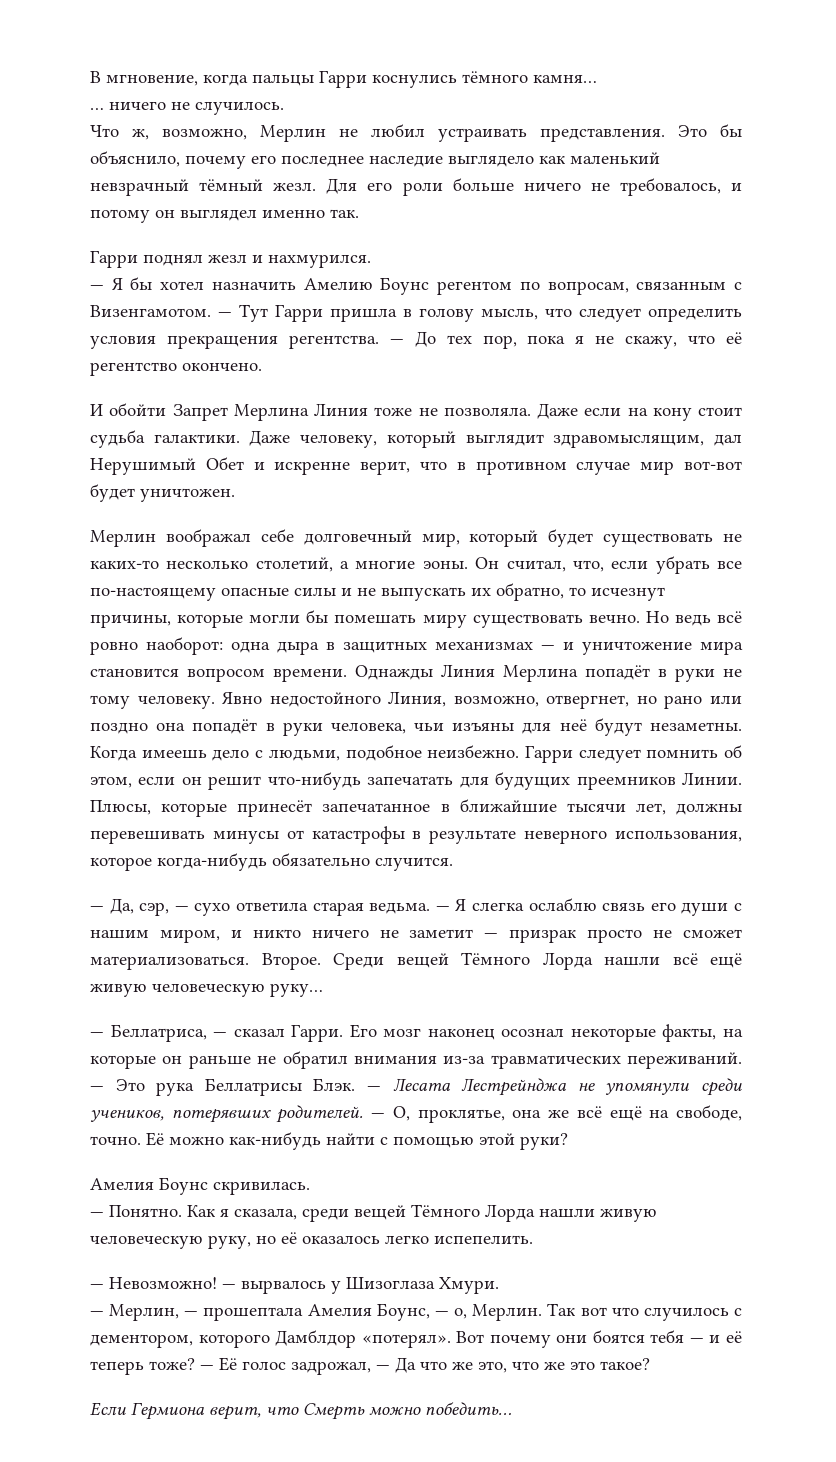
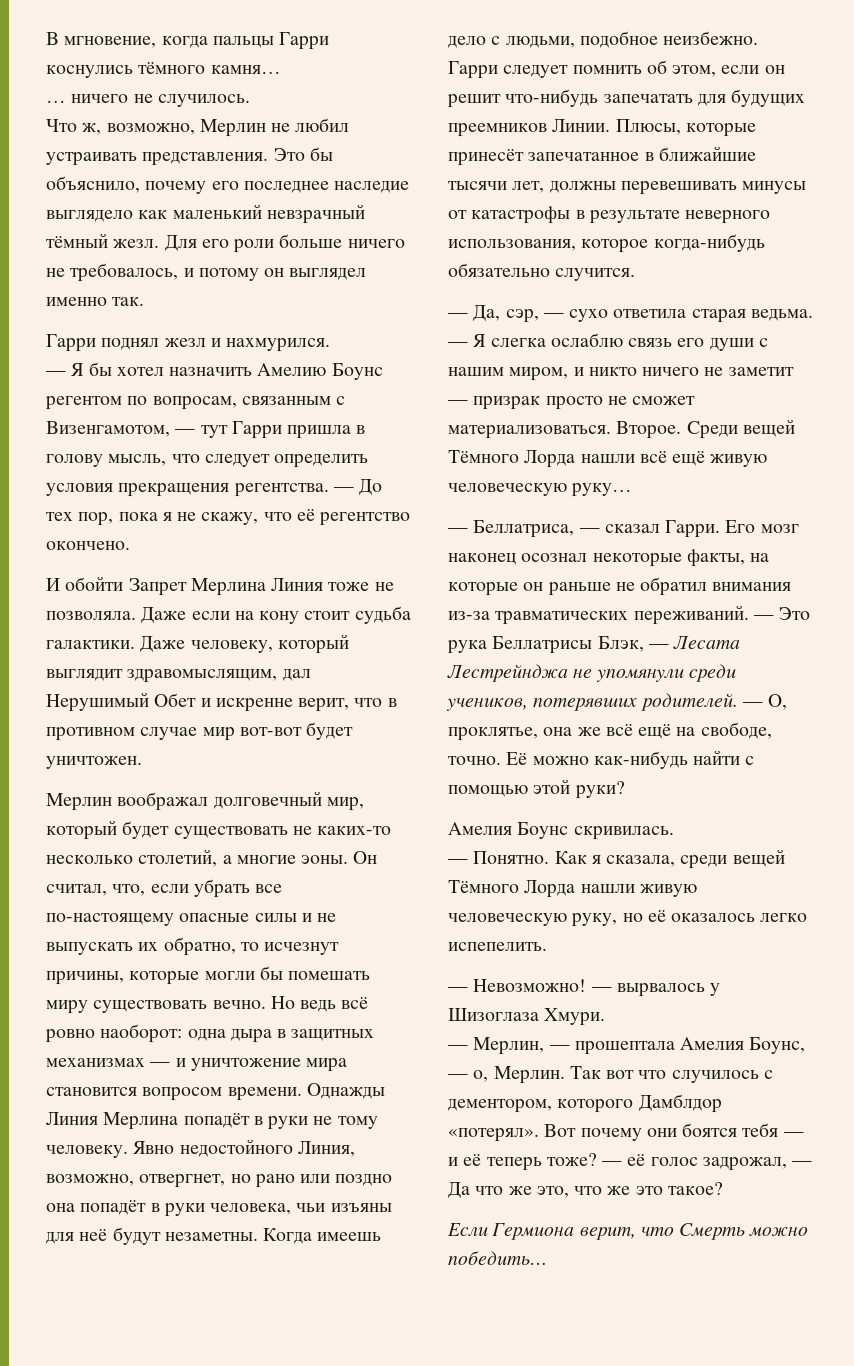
- — Я бы хотел назначить Амелию Боунс регентом по вопросам, связанным с Визенгамотом. — Тут Гарри пришла в голову мысль, что следует определить условия прекращения регентства.
+ — Я бы хотел назначить Амелию Боунс регентом по вопросам, связанным с Визенгамотом, — тут Гарри пришла в голову мысль, что следует определить условия прекращения регентства.
- Мерлин воображал себе долговечный мир, который будет существовать не каких-то несколько столетий, а многие эоны.
+ Мерлин воображал долговечный мир, который будет существовать не каких-то несколько столетий, а многие эоны.
- — Это рука Беллатрисы Блэк. — Лесата Лестрейнджа не упомянули среди учеников, потерявших родителей.
+ — Это рука Беллатрисы Блэк, — Лесата Лестрейнджа не упомянули среди учеников, потерявших родителей.
- — Её голос задрожал, — Да что же это, что же это такое?
+ — её голос задрожал, — Да что же это, что же это такое?

